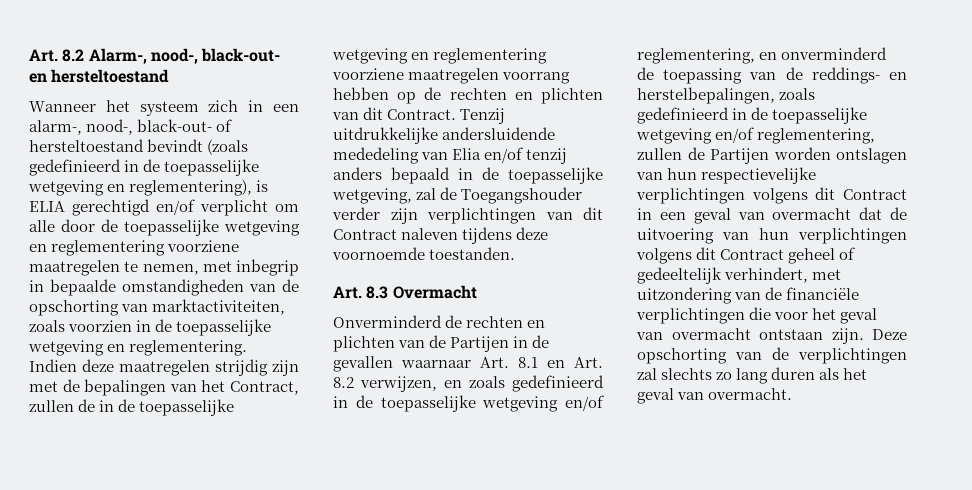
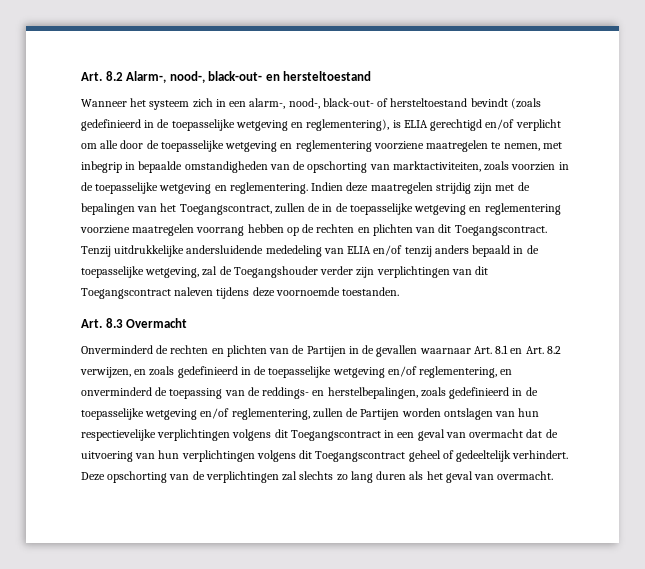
- Indien deze maatregelen strijdig zijn met de bepalingen van het Contract, zullen de in de toepasselijke wetgeving en reglementering voorziene maatregelen voorrang hebben op de rechten en plichten van dit Contract.
+ Indien deze maatregelen strijdig zijn met de bepalingen van het Toegangscontract, zullen de in de toepasselijke wetgeving en reglementering voorziene maatregelen voorrang hebben op de rechten en plichten van dit Toegangscontract.
- Tenzij uitdrukkelijke andersluidende mededeling van Elia en/of tenzij anders bepaald in de toepasselijke wetgeving, zal de Toegangshouder verder zijn verplichtingen van dit Contract naleven tijdens deze voornoemde toestanden.
+ Tenzij uitdrukkelijke andersluidende mededeling van ELIA en/of tenzij anders bepaald in de toepasselijke wetgeving, zal de Toegangshouder verder zijn verplichtingen van dit Toegangscontract naleven tijdens deze voornoemde toestanden.
- Onverminderd de rechten en plichten van de Partijen in de gevallen waarnaar Art. 8.1 en Art. 8.2 verwijzen, en zoals gedefinieerd in de toepasselijke wetgeving en/of reglementering, en onverminderd de toepassing van de reddings- en herstelbepalingen, zoals gedefinieerd in de toepasselijke wetgeving en/of reglementering, zullen de Partijen worden ontslagen van hun respectievelijke verplichtingen volgens dit Contract in een geval van overmacht dat de uitvoering van hun verplichtingen volgens dit Contract geheel of gedeeltelijk verhindert, met uitzondering van de financiële verplichtingen die voor het geval van overmacht ontstaan zijn.
+ Onverminderd de rechten en plichten van de Partijen in de gevallen waarnaar Art. 8.1 en Art. 8.2 verwijzen, en zoals gedefinieerd in de toepasselijke wetgeving en/of reglementering, en onverminderd de toepassing van de reddings- en herstelbepalingen, zoals gedefinieerd in de toepasselijke wetgeving en/of reglementering, zullen de Partijen worden ontslagen van hun respectievelijke verplichtingen volgens dit Toegangscontract in een geval van overmacht dat de uitvoering van hun verplichtingen volgens dit Toegangscontract geheel of gedeeltelijk verhindert.

